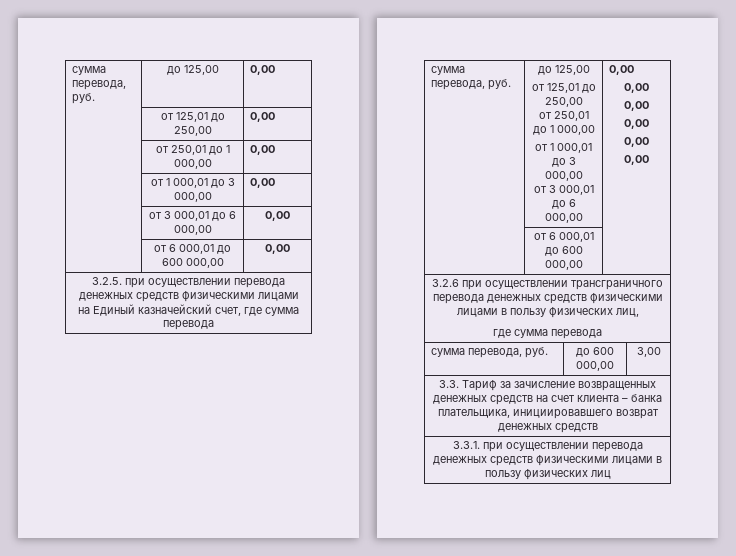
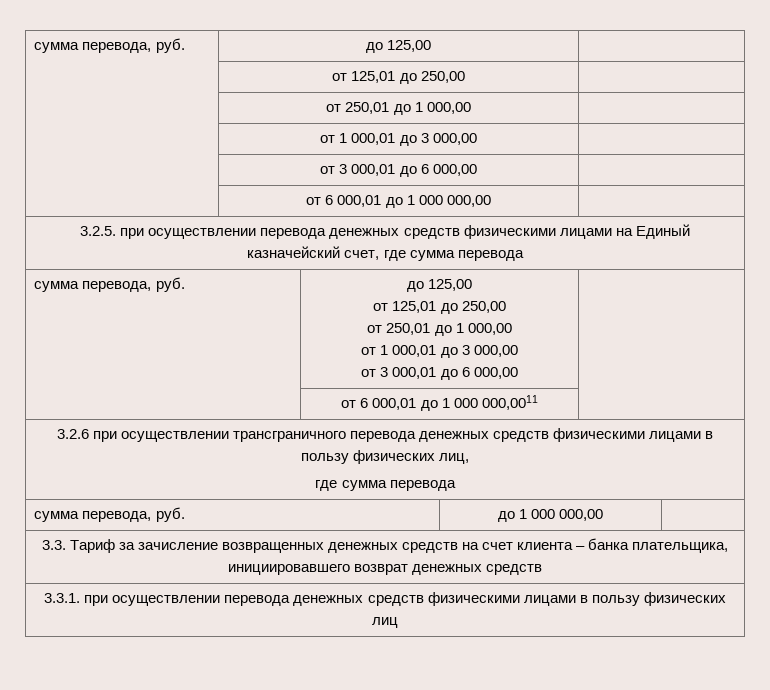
- сумма перевода, руб. | до 125,00 | 0,00
+ сумма перевода, руб. | до 125,00 |
- | от 125,01 до 250,00 | 0,00
+ | от 125,01 до 250,00 |
- | от 250,01 до 1 000,00 | 0,00
+ | от 250,01 до 1 000,00 |
- | от 1 000,01 до 3 000,00 | 0,00
- | от 3 000,01 до 6 000,00 | 0,00
- | от 6 000,01 до 600 000,00 | 0,00
+ | от 1 000,01 до 3 000,00 |
+ | от 3 000,01 до 6 000,00 |
+ | от 6 000,01 до 1 000 000,00 |
  3.2.5. при осуществлении перевода денежных средств физическими лицами на Единый казначейский счет, где сумма перевода
  сумма перевода, руб. | до 125,00
  от 125,01 до 250,00
  от 250,01 до 1 000,00
  от 1 000,01 до 3 000,00
- от 3 000,01 до 6 000,00 | 0,00
- 0,00
- 0,00
- 0,00
- 0,00
- 0,00
- | от 6 000,01 до 600 000,00 |
+ от 3 000,01 до 6 000,00 |
+ | от 6 000,01 до 1 000 000,0011 |
- сумма перевода, руб. | до 600 000,00 | 3,00
+ сумма перевода, руб. | до 1 000 000,00 |

